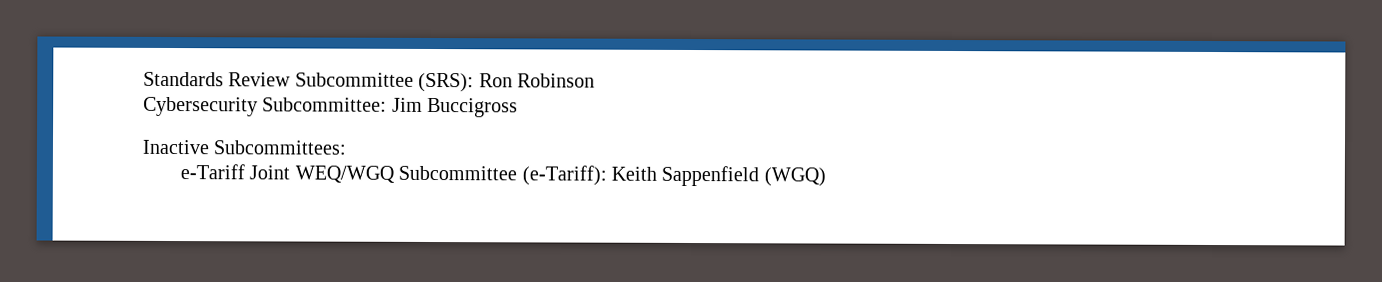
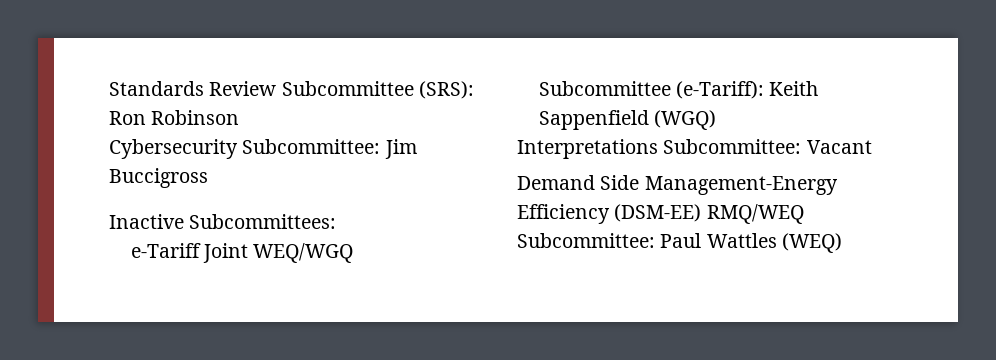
+ Interpretations Subcommittee: Vacant
+ Demand Side Management-Energy Efficiency (DSM-EE) RMQ/WEQ Subcommittee: Paul Wattles (WEQ)

